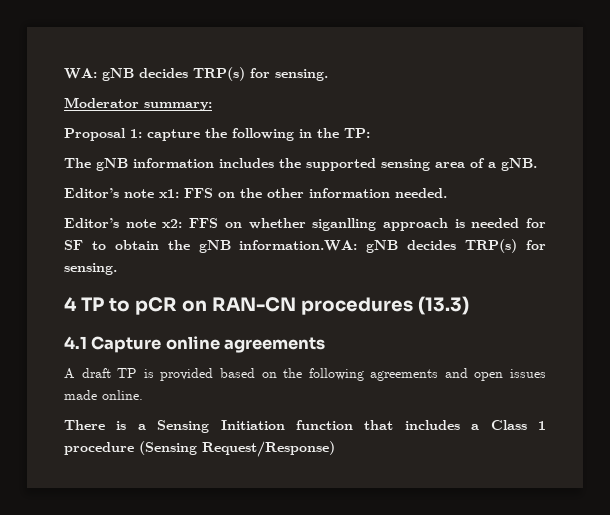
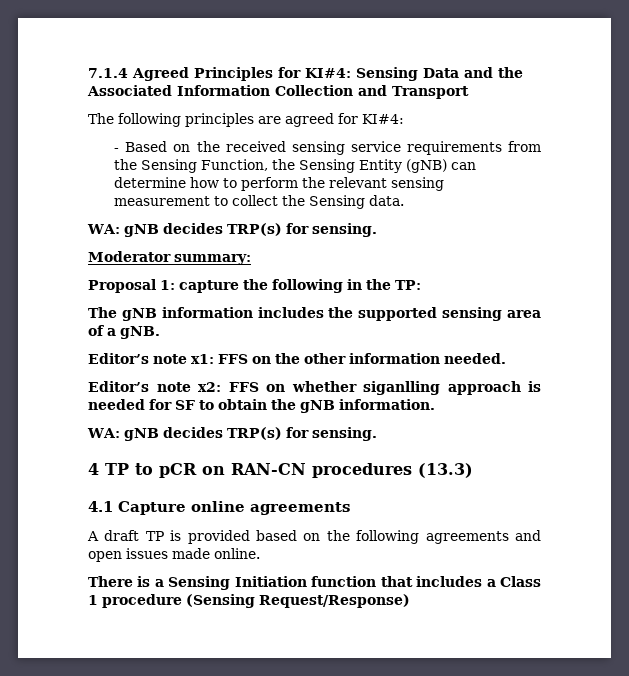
+ 7.1.4 Agreed Principles for KI#4: Sensing Data and the Associated Information Collection and Transport
+ The following principles are agreed for KI#4:
+ - Based on the received sensing service requirements from the Sensing Function, the Sensing Entity (gNB) can determine how to perform the relevant sensing measurement to collect the Sensing data.
- Editor’s note x2: FFS on whether siganlling approach is needed for SF to obtain the gNB information.WA: gNB decides TRP(s) for sensing.
+ Editor’s note x2: FFS on whether siganlling approach is needed for SF to obtain the gNB information.
+ WA: gNB decides TRP(s) for sensing.

